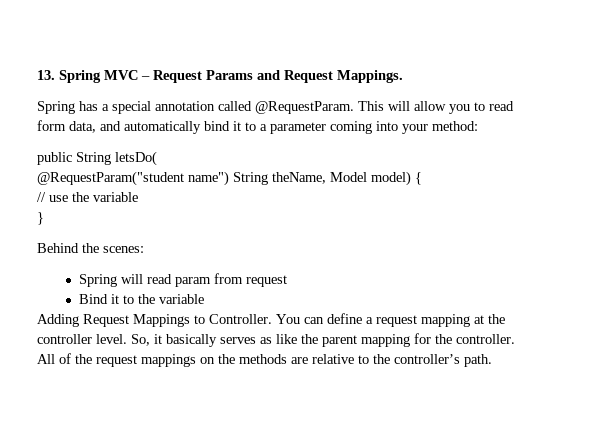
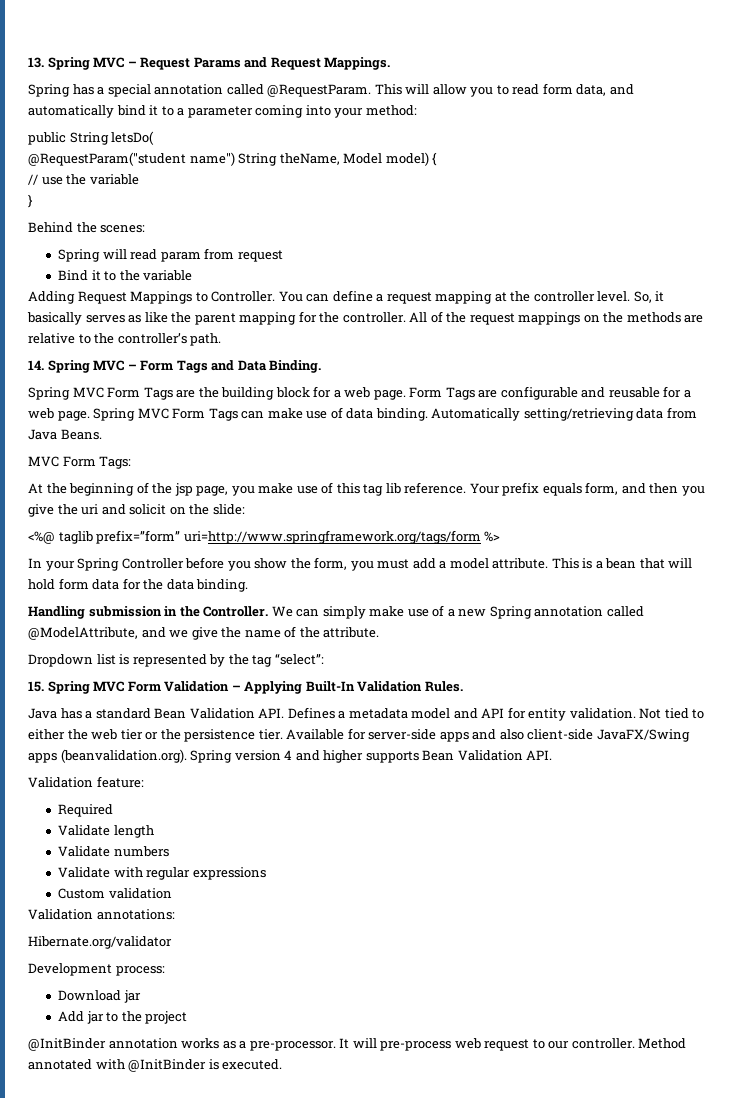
+ 14. Spring MVC – Form Tags and Data Binding.
+ Spring MVC Form Tags are the building block for a web page. Form Tags are configurable and reusable for a web page. Spring MVC Form Tags can make use of data binding. Automatically setting/retrieving data from Java Beans.
+ MVC Form Tags:
+ At the beginning of the jsp page, you make use of this tag lib reference. Your prefix equals form, and then you give the uri and solicit on the slide:
+ <%@ taglib prefix=”form” uri=http://www.springframework.org/tags/form %>
+ In your Spring Controller before you show the form, you must add a model attribute. This is a bean that will hold form data for the data binding.
+ Handling submission in the Controller. We can simply make use of a new Spring annotation called @ModelAttribute, and we give the name of the attribute.
+ Dropdown list is represented by the tag “select”:
+ 15. Spring MVC Form Validation – Applying Built-In Validation Rules.
+ Java has a standard Bean Validation API. Defines a metadata model and API for entity validation. Not tied to either the web tier or the persistence tier. Available for server-side apps and also client-side JavaFX/Swing apps (beanvalidation.org). Spring version 4 and higher supports Bean Validation API.
+ Validation feature:
+ Required
+ Validate length
+ Validate numbers
+ Validate with regular expressions
+ Custom validation
+ Validation annotations:
+ Hibernate.org/validator
+ Development process:
+ Download jar
+ Add jar to the project
+ @InitBinder annotation works as a pre-processor. It will pre-process web request to our controller. Method annotated with @InitBinder is executed.

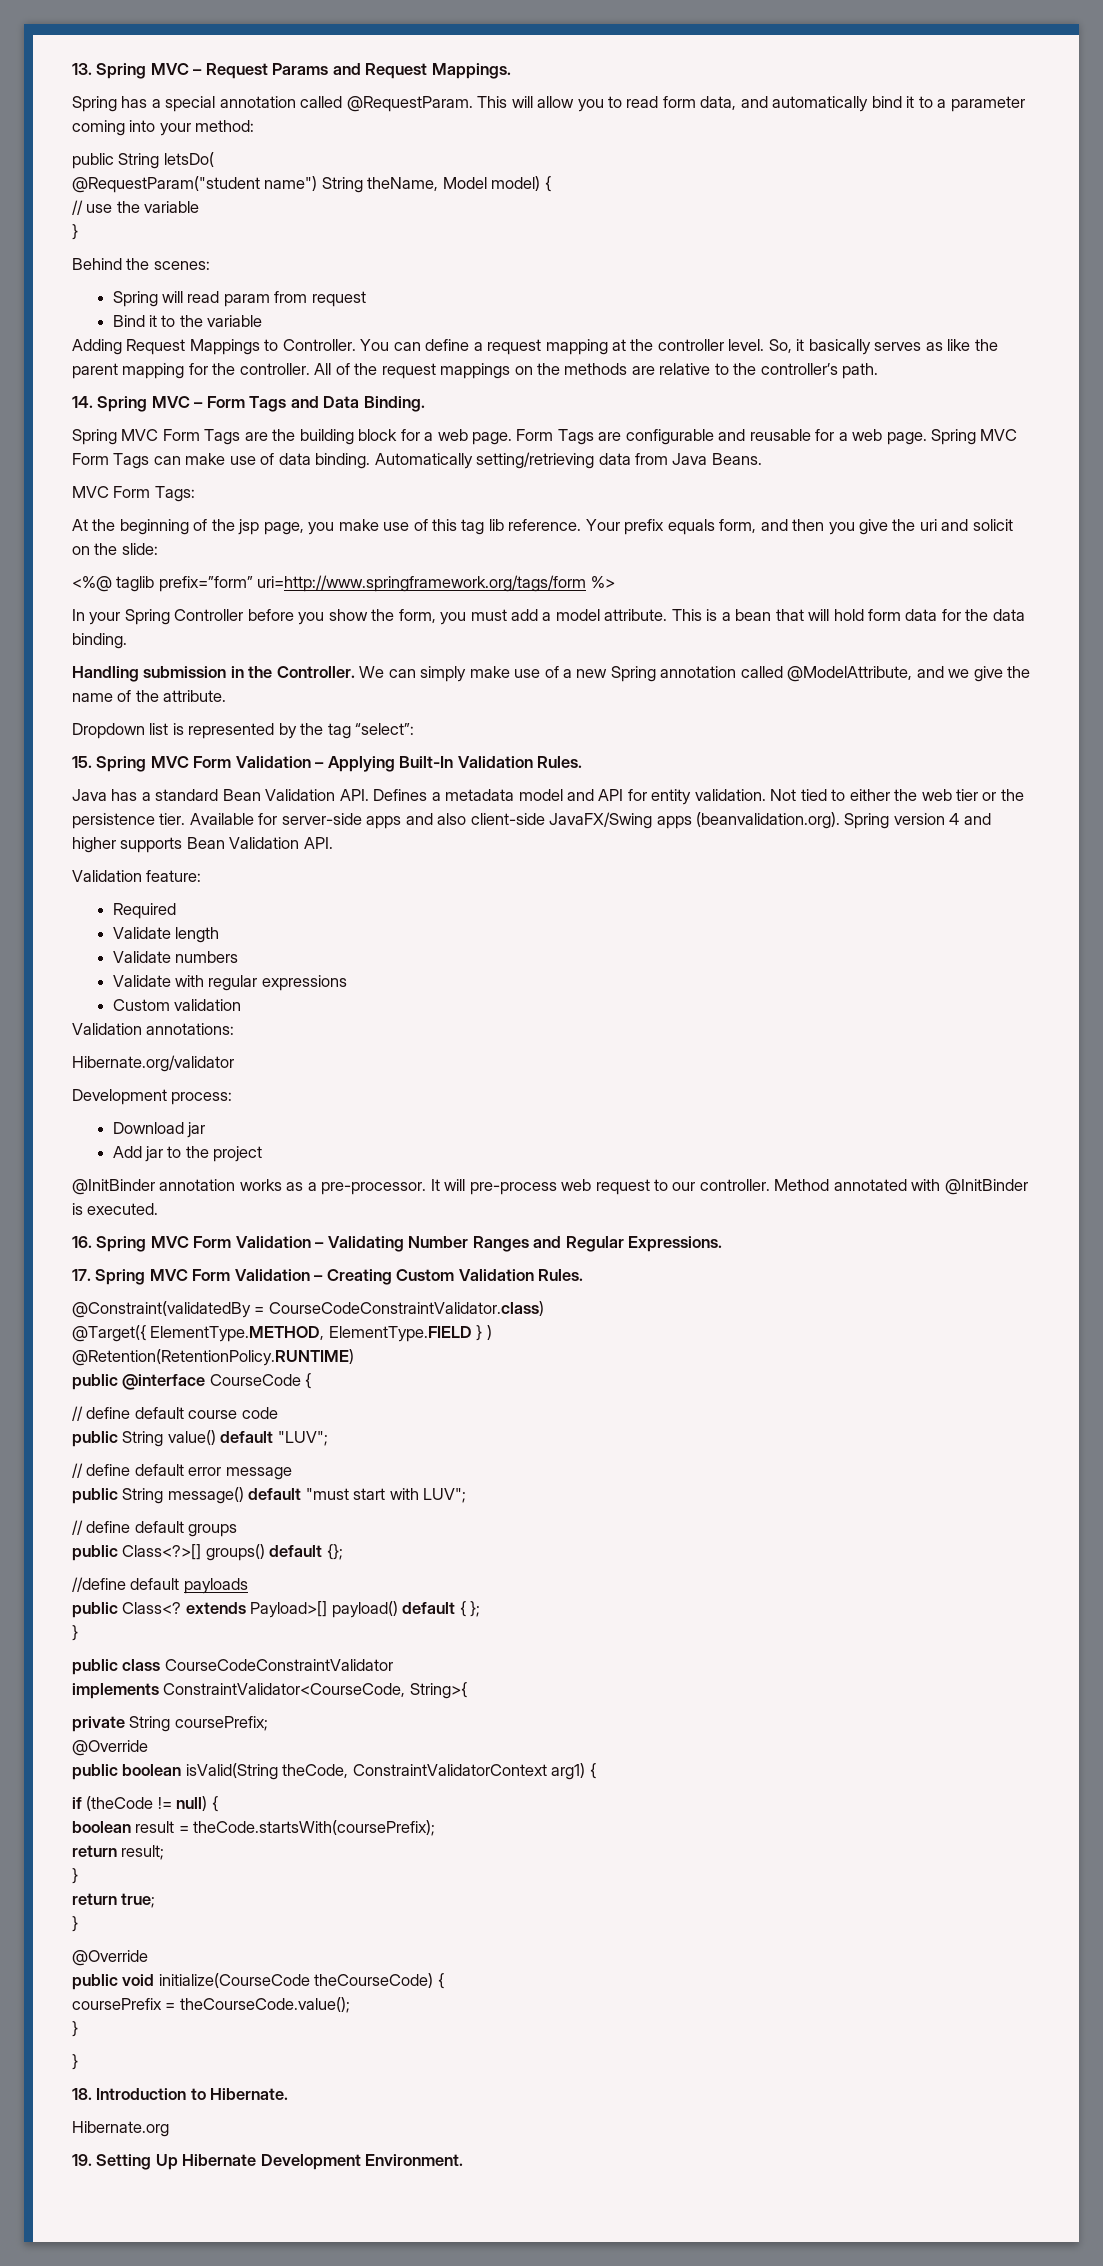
+ 16. Spring MVC Form Validation – Validating Number Ranges and Regular Expressions.
+ 17. Spring MVC Form Validation – Creating Custom Validation Rules.
+ @Constraint(validatedBy = CourseCodeConstraintValidator.class)
+ @Target({ ElementType.METHOD, ElementType.FIELD } )
+ @Retention(RetentionPolicy.RUNTIME)
+ public @interface CourseCode {
+ // define default course code
+ public String value() default "LUV";
+ // define default error message
+ public String message() default "must start with LUV";
+ // define default groups
+ public Class<?>[] groups() default {};
+ //define default payloads
+ public Class<? extends Payload>[] payload() default { };
+ }
+ public class CourseCodeConstraintValidator
+ implements ConstraintValidator<CourseCode, String>{
+ private String coursePrefix;
+ @Override
+ public boolean isValid(String theCode, ConstraintValidatorContext arg1) {
+ if (theCode != null) {
+ boolean result = theCode.startsWith(coursePrefix);
+ return result;
+ }
+ return true;
+ }
+ @Override
+ public void initialize(CourseCode theCourseCode) {
+ coursePrefix = theCourseCode.value();
+ }
+ }
+ 18. Introduction to Hibernate.
+ Hibernate.org
+ 19. Setting Up Hibernate Development Environment.

